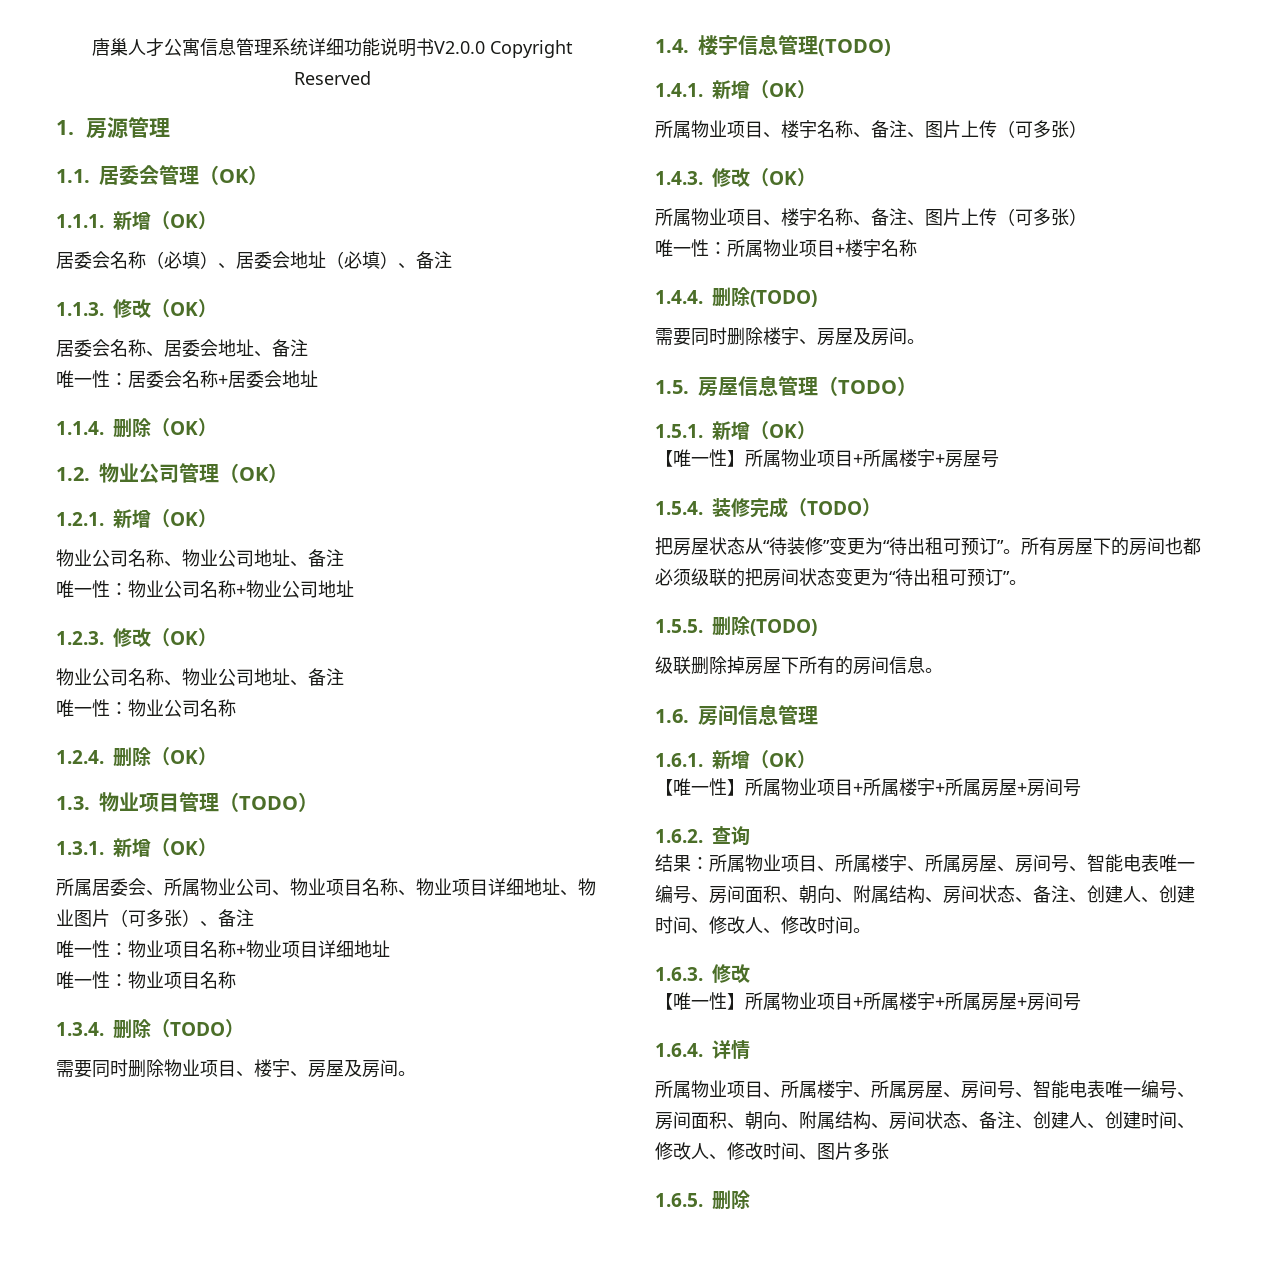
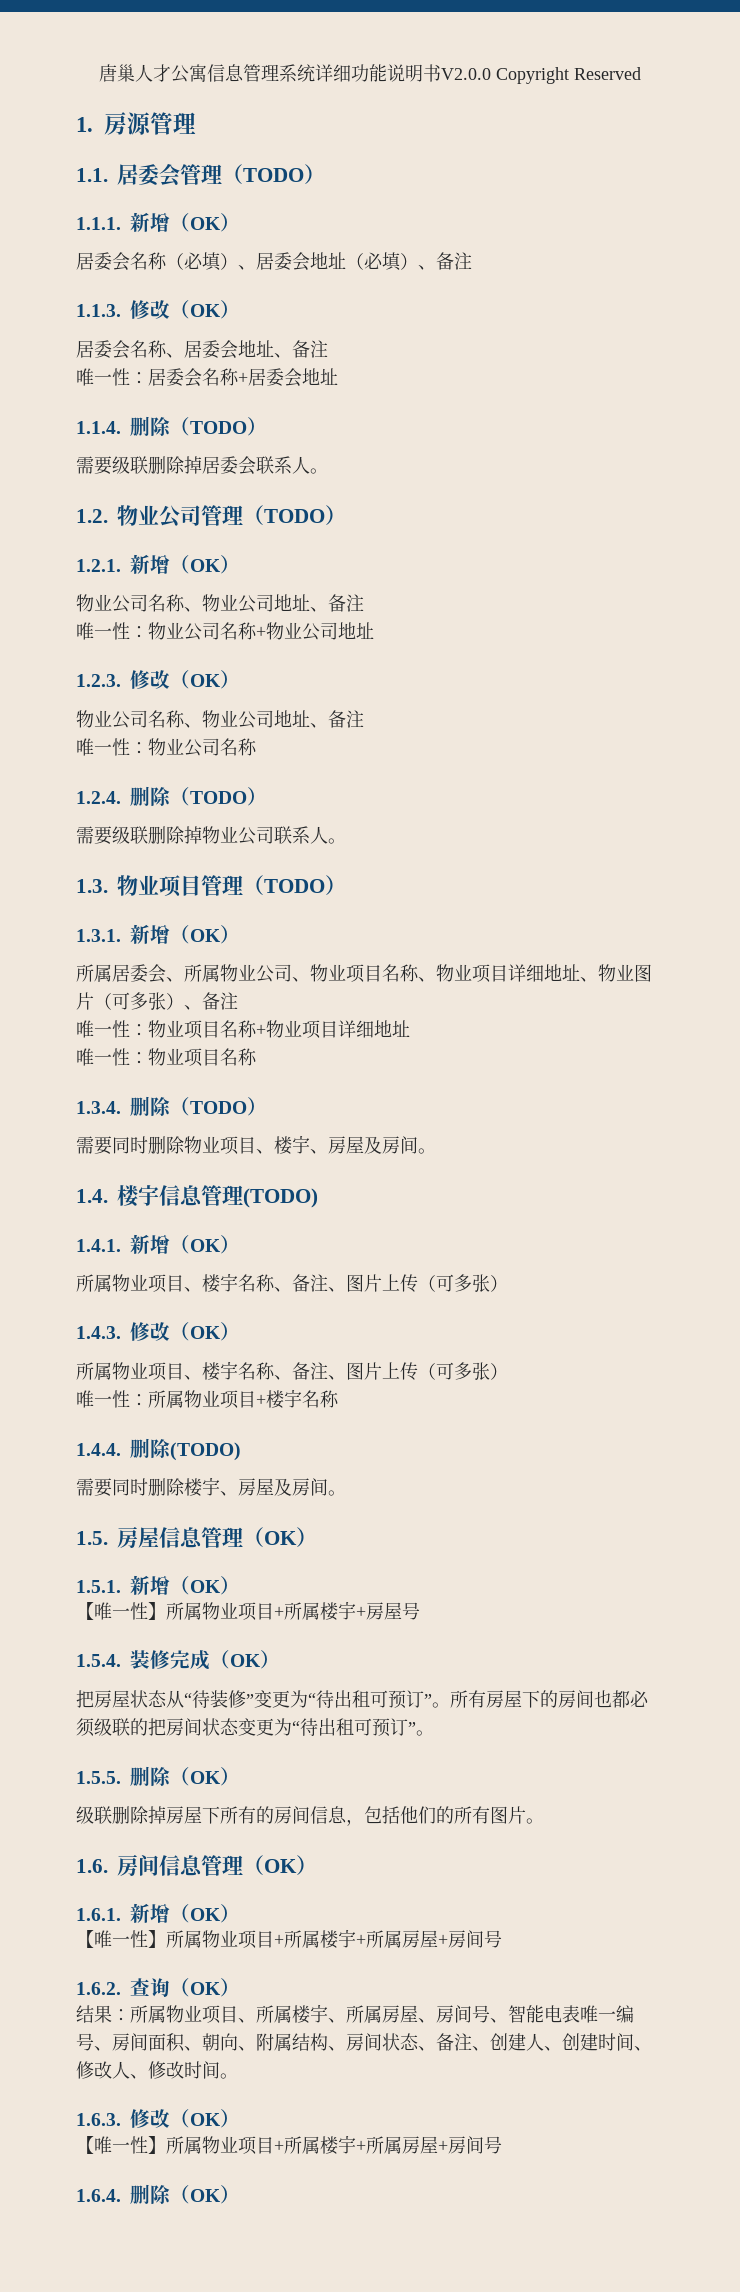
- 1.1.居委会管理（OK）
+ 1.1.居委会管理（TODO）
- 1.1.4.删除（OK）
+ 1.1.4.删除（TODO）
+ 需要级联删除掉居委会联系人。
- 1.2.物业公司管理（OK）
+ 1.2.物业公司管理（TODO）
- 1.2.4.删除（OK）
+ 1.2.4.删除（TODO）
+ 需要级联删除掉物业公司联系人。
- 1.5.房屋信息管理（TODO）
+ 1.5.房屋信息管理（OK）
- 1.5.4.装修完成（TODO）
+ 1.5.4.装修完成（OK）
- 1.5.5.删除(TODO)
+ 1.5.5.删除（OK）
- 级联删除掉房屋下所有的房间信息。
+ 级联删除掉房屋下所有的房间信息，包括他们的所有图片。
- 1.6.房间信息管理
+ 1.6.房间信息管理（OK）
- 1.6.2.查询
+ 1.6.2.查询（OK）
- 1.6.3.修改
+ 1.6.3.修改（OK）
- 1.6.4.详情
- 所属物业项目、所属楼宇、所属房屋、房间号、智能电表唯一编号、房间面积、朝向、附属结构、房间状态、备注、创建人、创建时间、修改人、修改时间、图片多张
- 1.6.5.删除
+ 1.6.4.删除（OK）

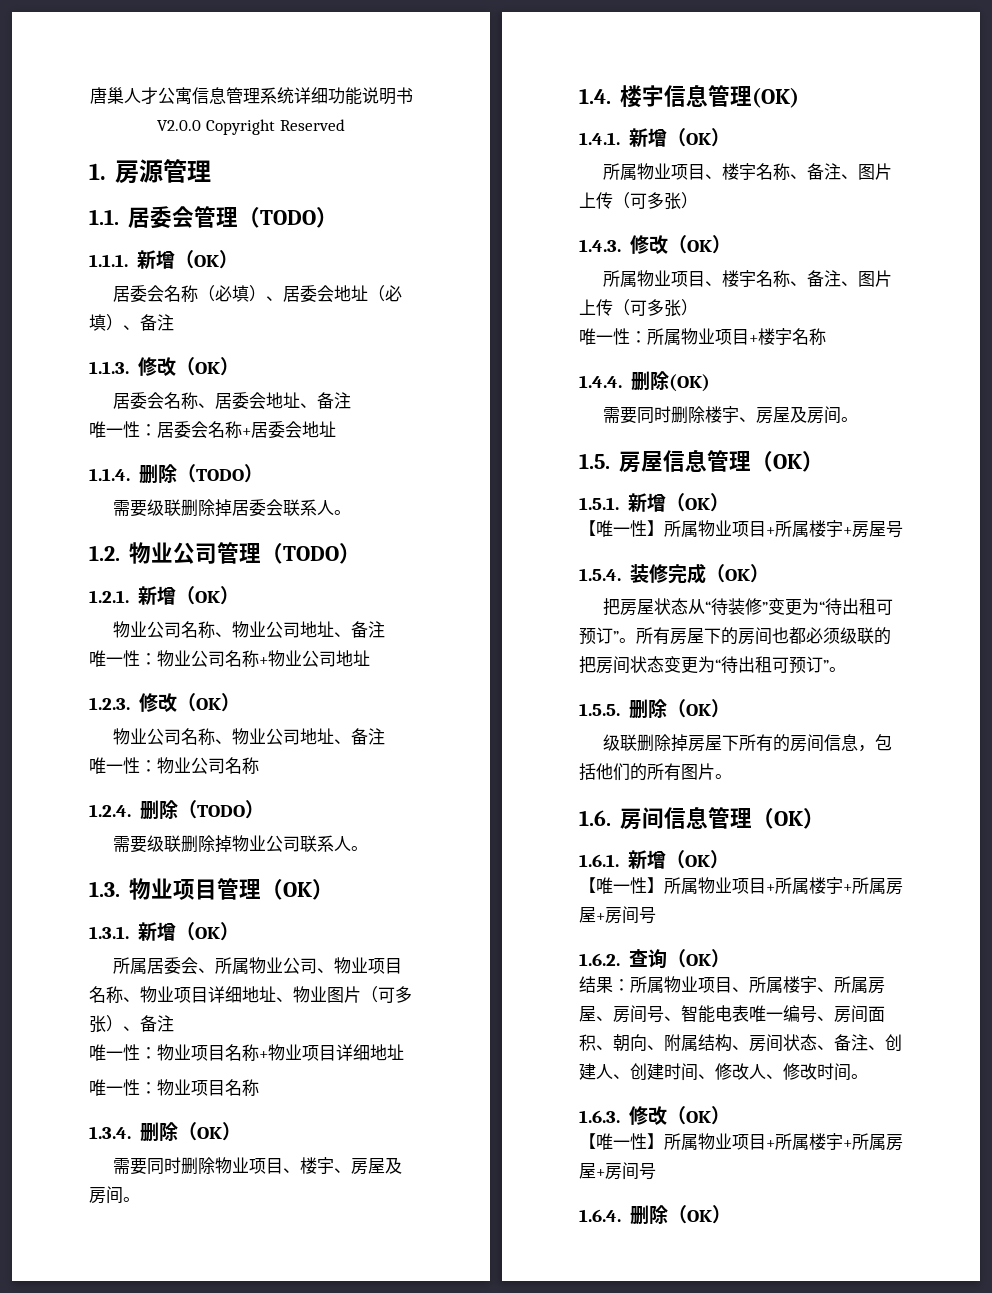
- 1.3.物业项目管理（TODO）
+ 1.3.物业项目管理（OK）
- 1.3.4.删除（TODO）
+ 1.3.4.删除（OK）
- 1.4.楼宇信息管理(TODO)
+ 1.4.楼宇信息管理(OK)
- 1.4.4.删除(TODO)
+ 1.4.4.删除(OK)

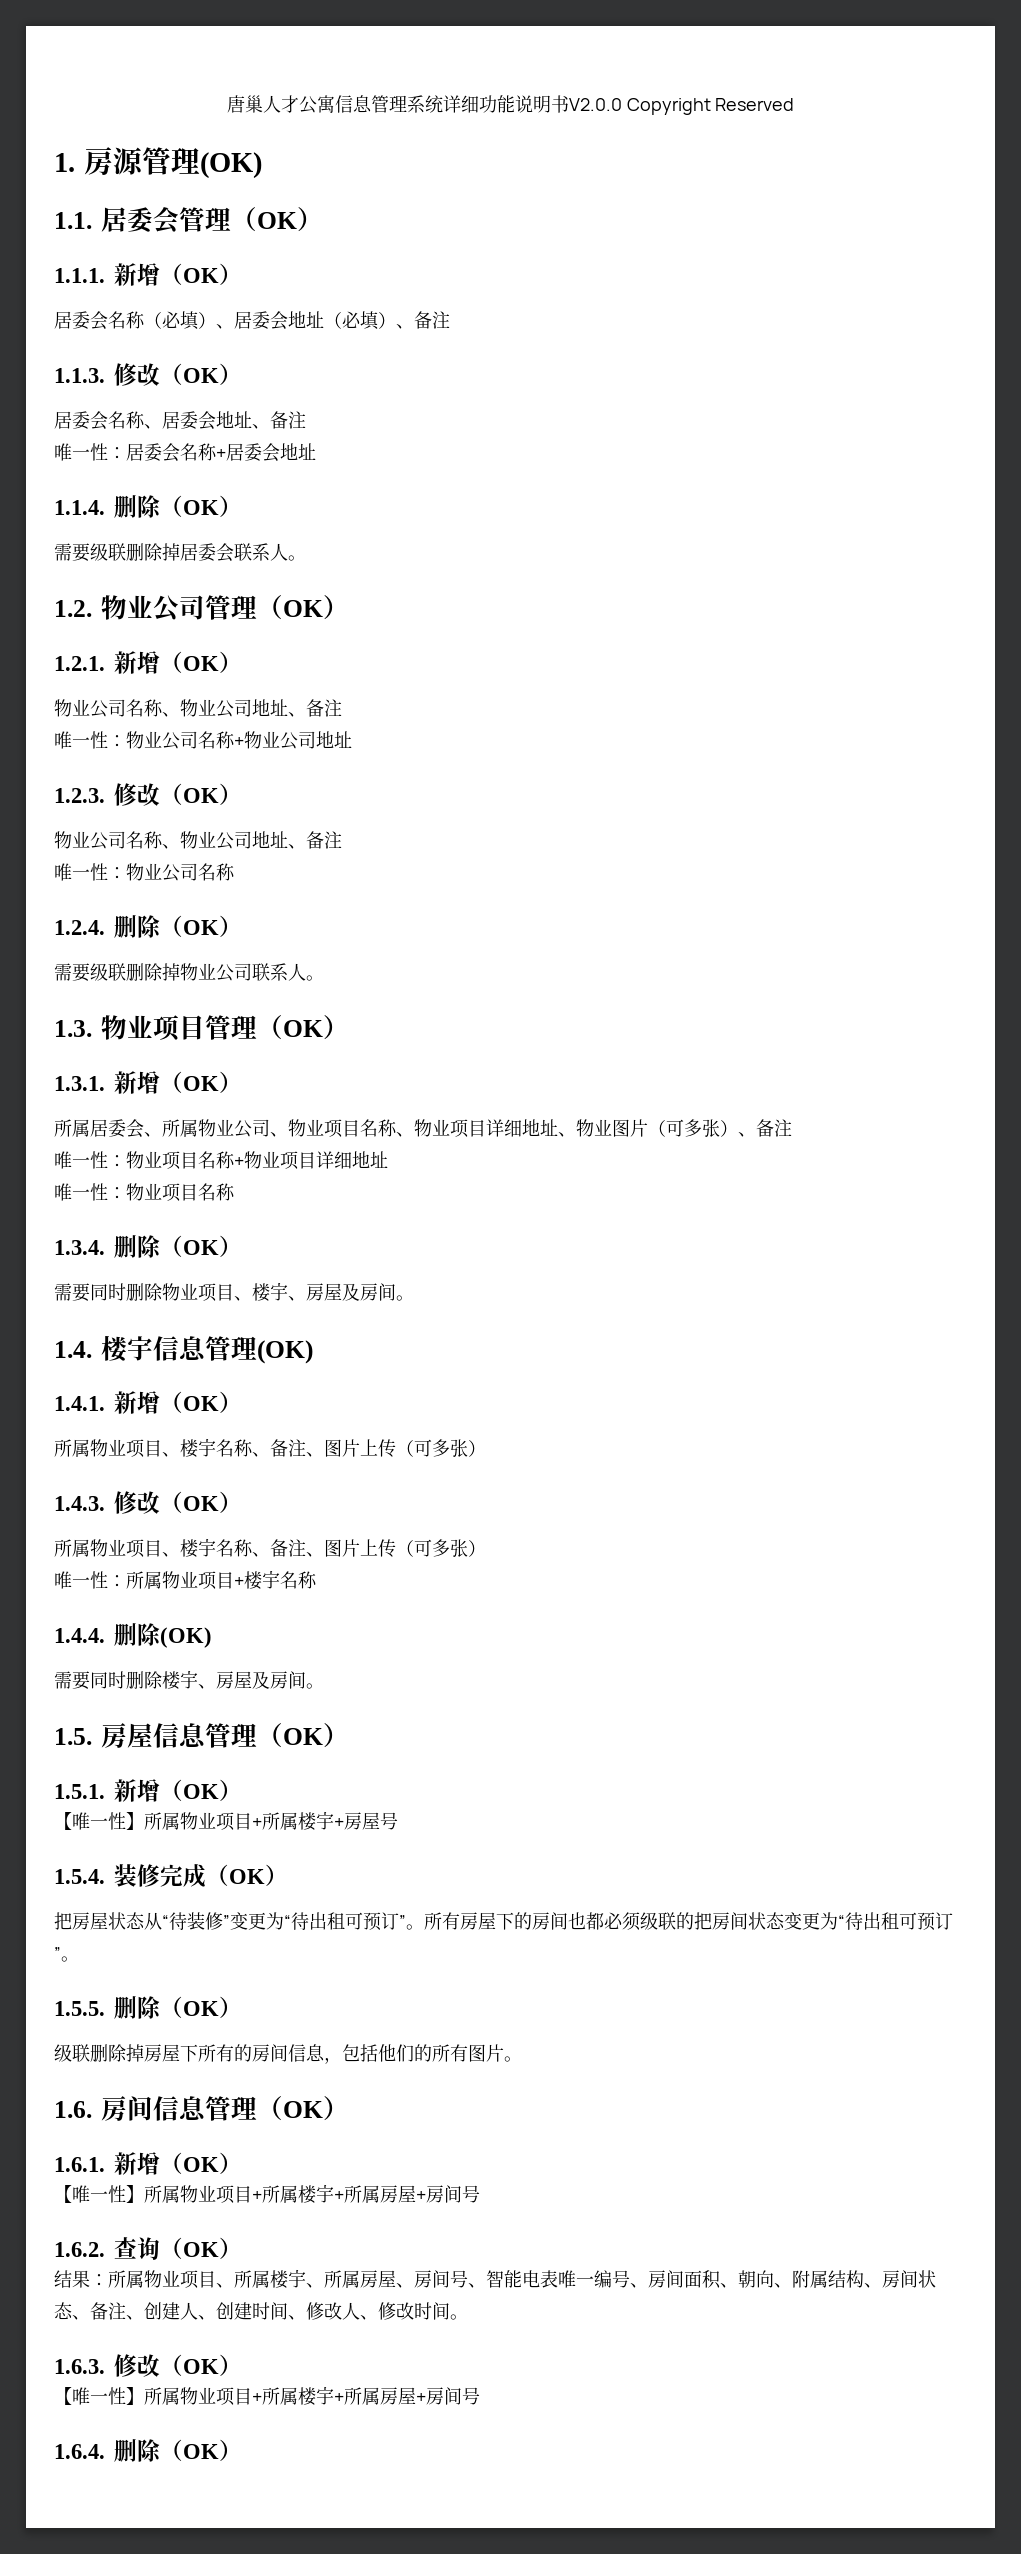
- 1.房源管理
+ 1.房源管理(OK)
- 1.1.居委会管理（TODO）
+ 1.1.居委会管理（OK）
- 1.1.4.删除（TODO）
+ 1.1.4.删除（OK）
- 1.2.物业公司管理（TODO）
+ 1.2.物业公司管理（OK）
- 1.2.4.删除（TODO）
+ 1.2.4.删除（OK）

